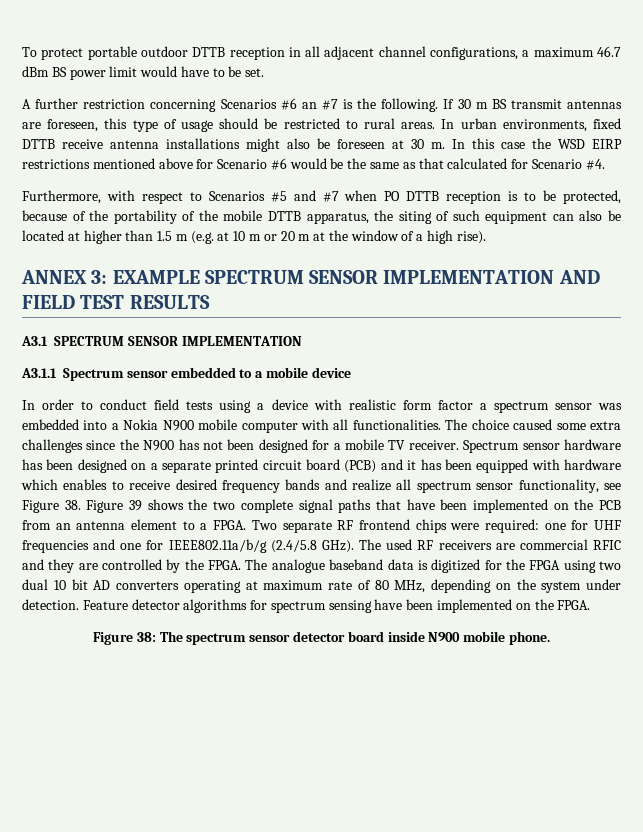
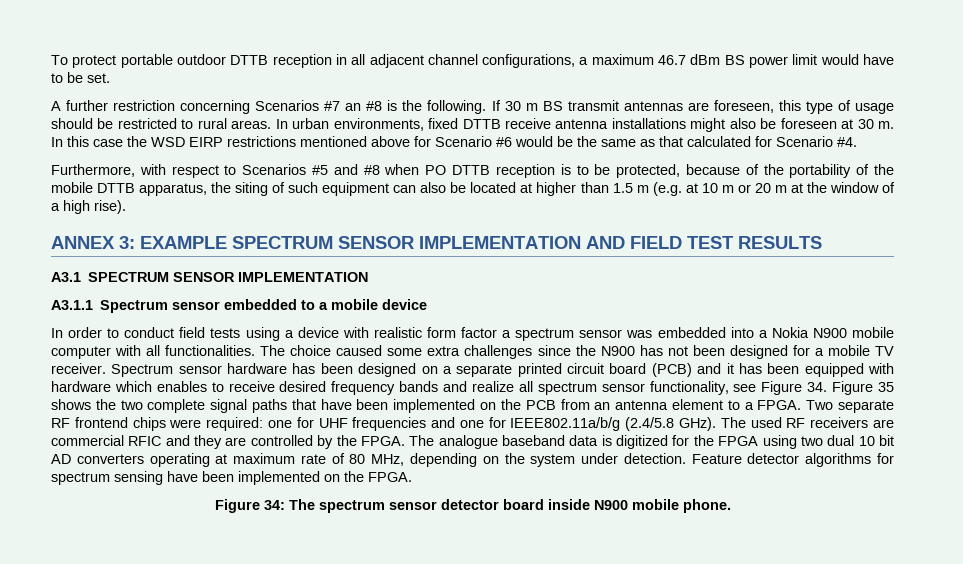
- A further restriction concerning Scenarios #6 an #7 is the following.
+ A further restriction concerning Scenarios #7 an #8 is the following.
- Furthermore, with respect to Scenarios #5 and #7 when PO DTTB reception is to be protected, because of the portability of the mobile DTTB apparatus, the siting of such equipment can also be located at higher than 1.5 m (e.g. at 10 m or 20 m at the window of a high rise).
+ Furthermore, with respect to Scenarios #5 and #8 when PO DTTB reception is to be protected, because of the portability of the mobile DTTB apparatus, the siting of such equipment can also be located at higher than 1.5 m (e.g. at 10 m or 20 m at the window of a high rise).
- Spectrum sensor hardware has been designed on a separate printed circuit board (PCB) and it has been equipped with hardware which enables to receive desired frequency bands and realize all spectrum sensor functionality, see Figure 38. Figure 39 shows the two complete signal paths that have been implemented on the PCB from an antenna element to a FPGA.
+ Spectrum sensor hardware has been designed on a separate printed circuit board (PCB) and it has been equipped with hardware which enables to receive desired frequency bands and realize all spectrum sensor functionality, see Figure 34. Figure 35 shows the two complete signal paths that have been implemented on the PCB from an antenna element to a FPGA.
- Figure 38: The spectrum sensor detector board inside N900 mobile phone.
+ Figure 34: The spectrum sensor detector board inside N900 mobile phone.

